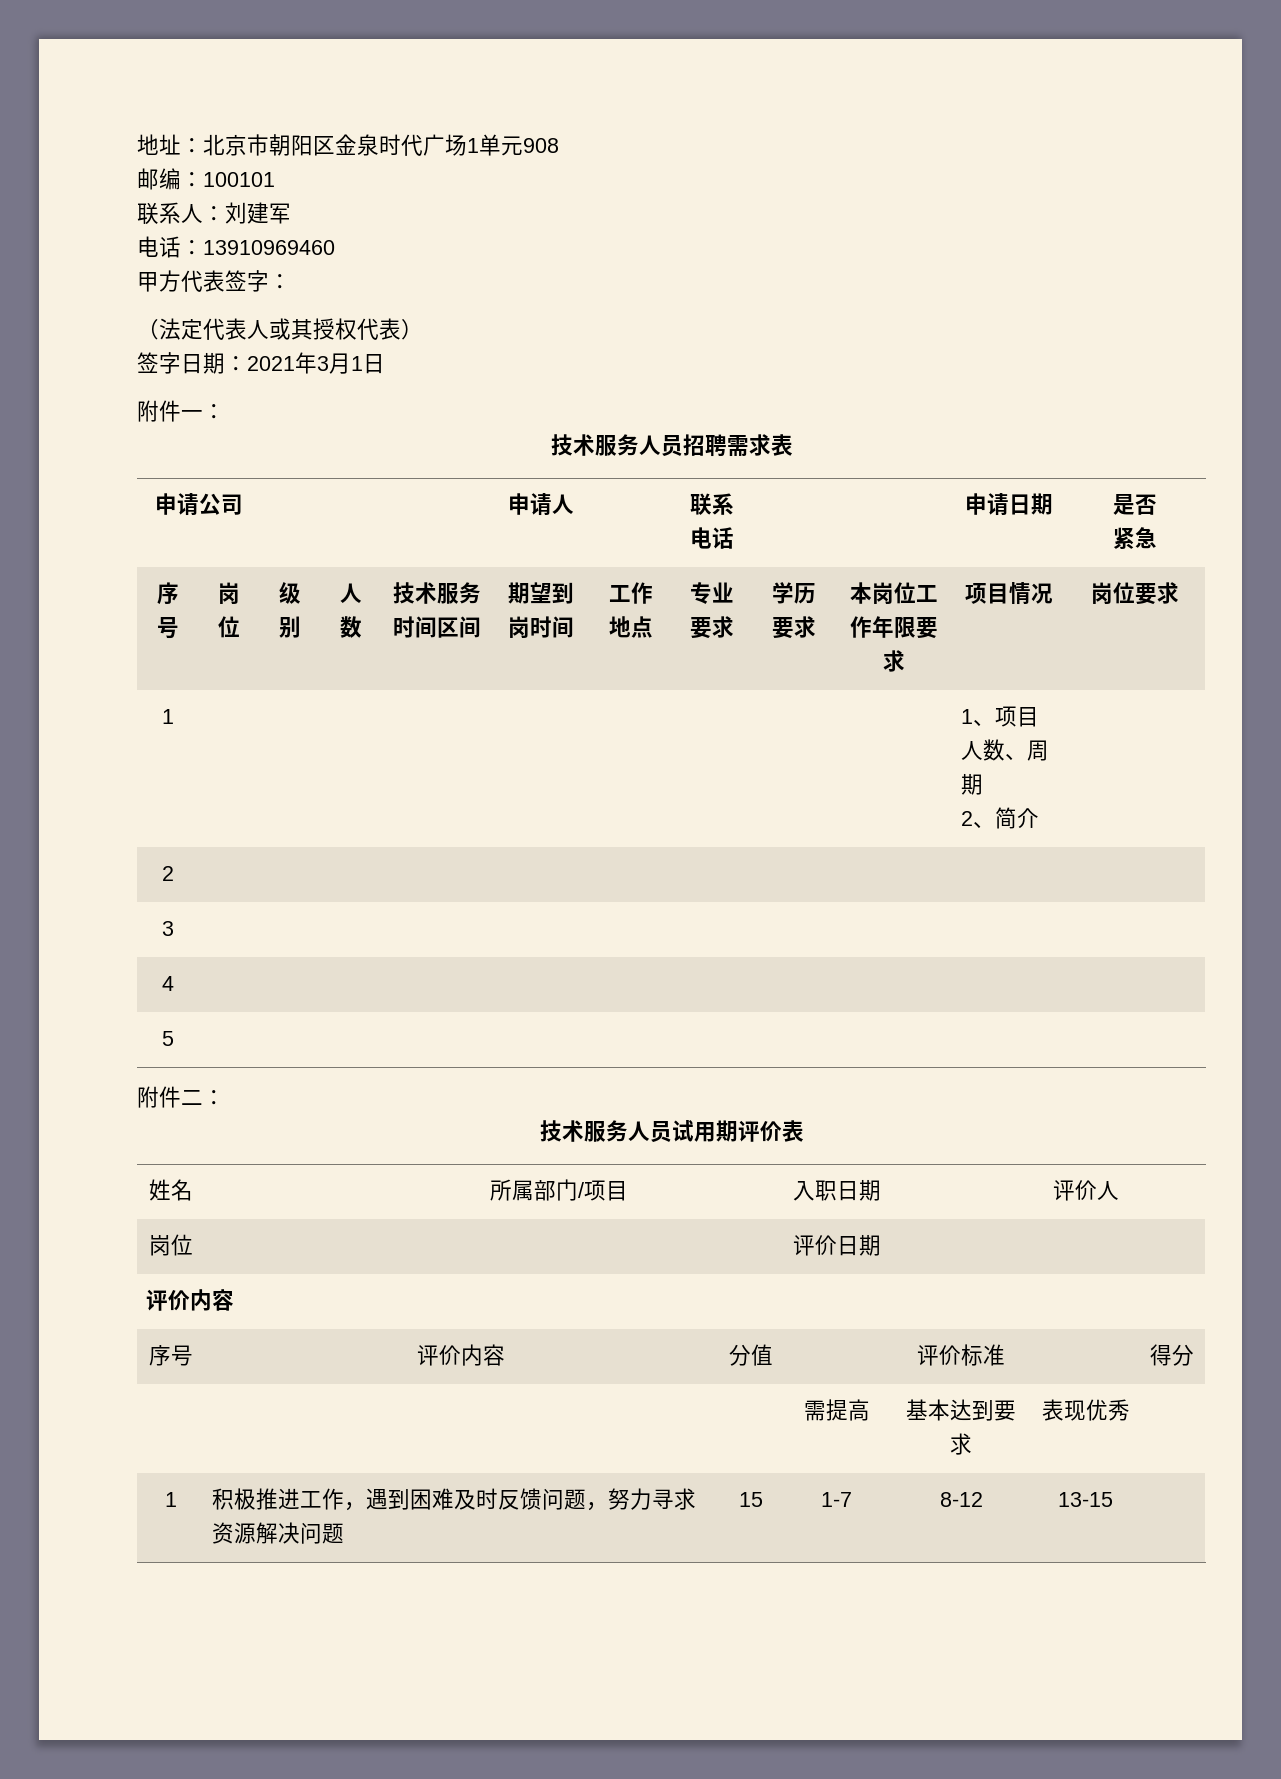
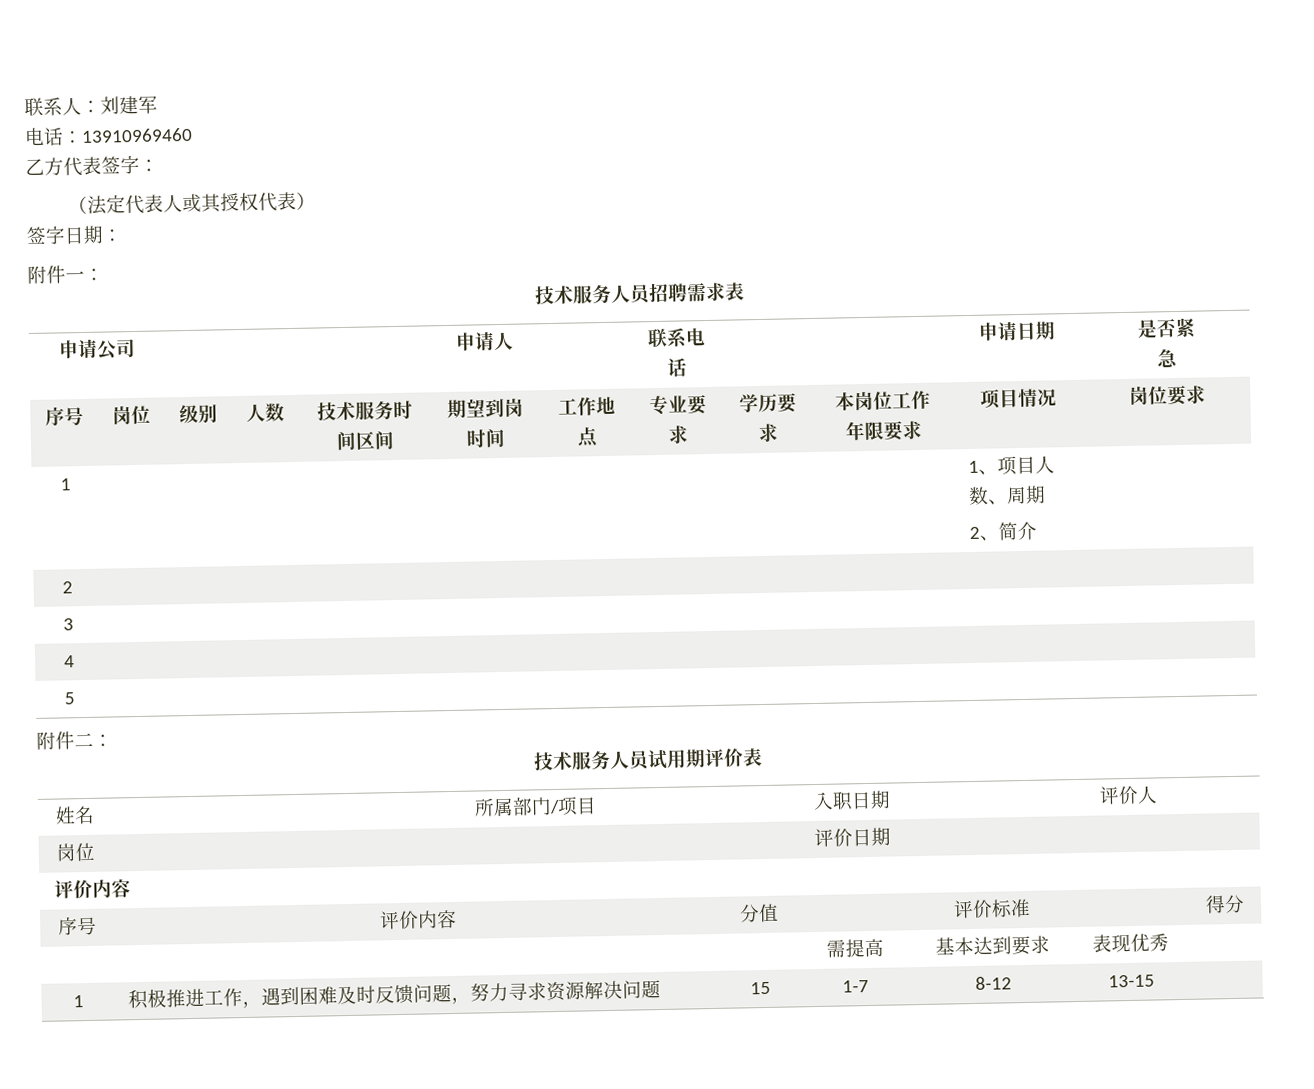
- 地址：北京市朝阳区金泉时代广场1单元908
- 邮编：100101
- 甲方代表签字：
+ 乙方代表签字：
- 签字日期：2021年3月1日
+ 签字日期：

